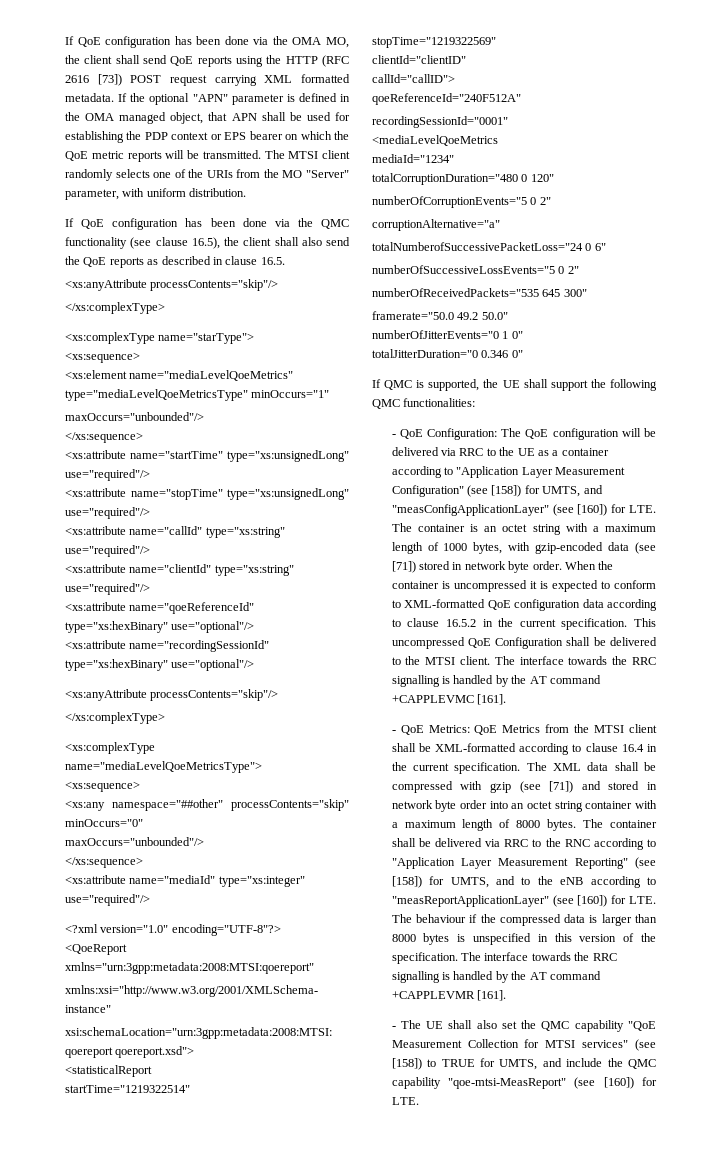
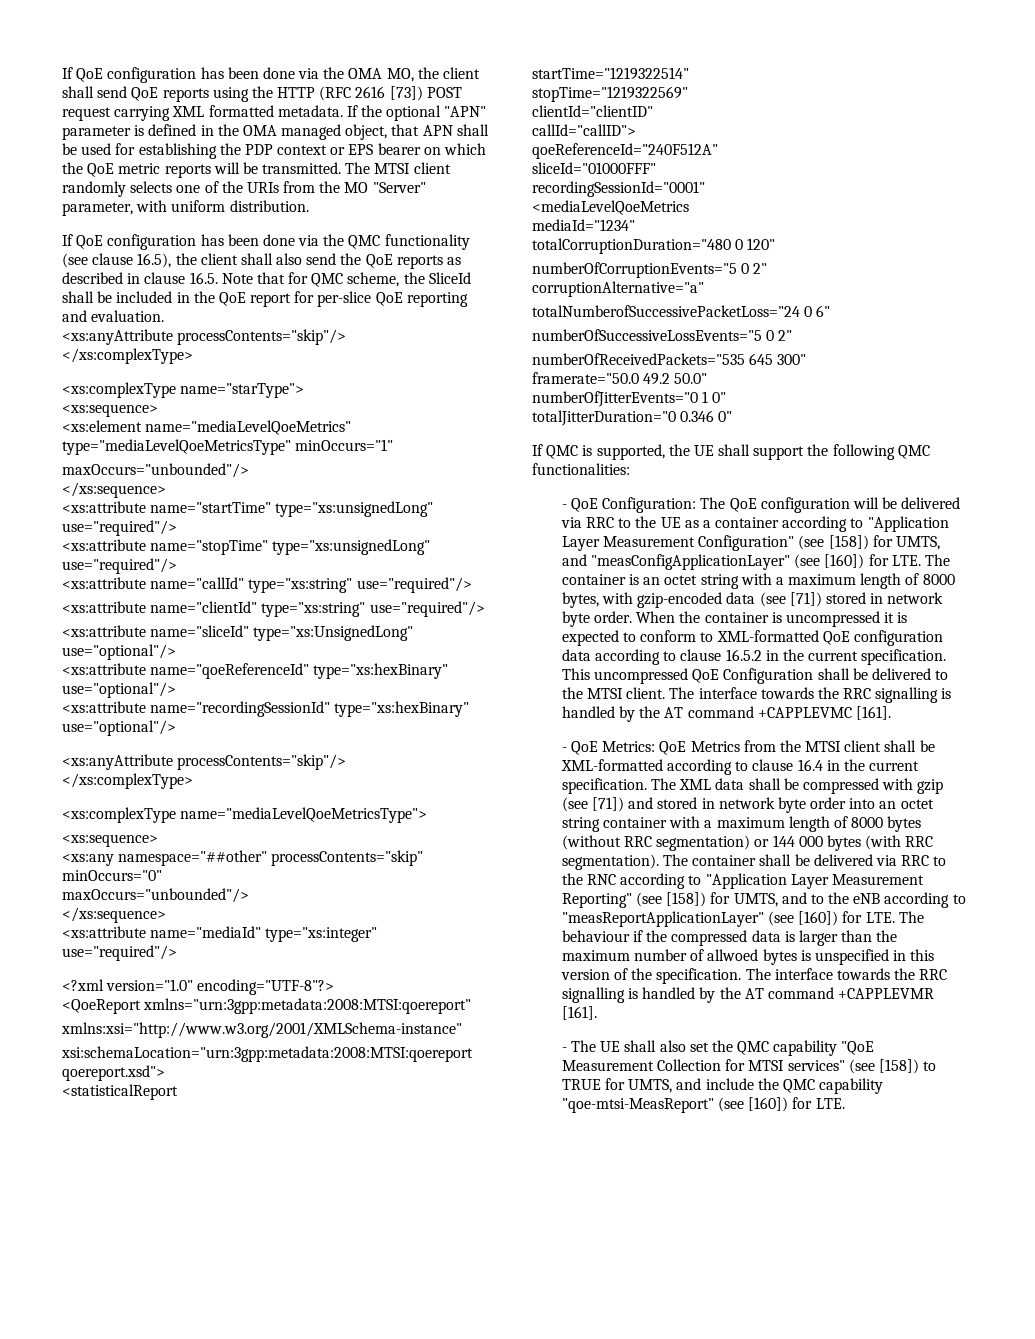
- If QoE configuration has been done via the QMC functionality (see clause 16.5), the client shall also send the QoE reports as described in clause 16.5.
+ If QoE configuration has been done via the QMC functionality (see clause 16.5), the client shall also send the QoE reports as described in clause 16.5. Note that for QMC scheme, the SliceId shall be included in the QoE report for per-slice QoE reporting and evaluation.
+ <xs:attribute name="sliceId" type="xs:UnsignedLong" use="optional"/>
+ sliceId="01000FFF"
- - QoE Configuration: The QoE configuration will be delivered via RRC to the UE as a container according to "Application Layer Measurement Configuration" (see [158]) for UMTS, and "measConfigApplicationLayer" (see [160]) for LTE. The container is an octet string with a maximum length of 1000 bytes, with gzip-encoded data (see [71]) stored in network byte order.
+ - QoE Configuration: The QoE configuration will be delivered via RRC to the UE as a container according to "Application Layer Measurement Configuration" (see [158]) for UMTS, and "measConfigApplicationLayer" (see [160]) for LTE. The container is an octet string with a maximum length of 8000 bytes, with gzip-encoded data (see [71]) stored in network byte order.
- The XML data shall be compressed with gzip (see [71]) and stored in network byte order into an octet string container with a maximum length of 8000 bytes.
+ The XML data shall be compressed with gzip (see [71]) and stored in network byte order into an octet string container with a maximum length of 8000 bytes (without RRC segmentation) or 144 000 bytes (with RRC segmentation).
- The container shall be delivered via RRC to the RNC according to "Application Layer Measurement Reporting" (see [158]) for UMTS, and to the eNB according to "measReportApplicationLayer" (see [160]) for LTE. The behaviour if the compressed data is larger than 8000 bytes is unspecified in this version of the specification.
+ The container shall be delivered via RRC to the RNC according to "Application Layer Measurement Reporting" (see [158]) for UMTS, and to the eNB according to "measReportApplicationLayer" (see [160]) for LTE. The behaviour if the compressed data is larger than the maximum number of allwoed bytes is unspecified in this version of the specification.

